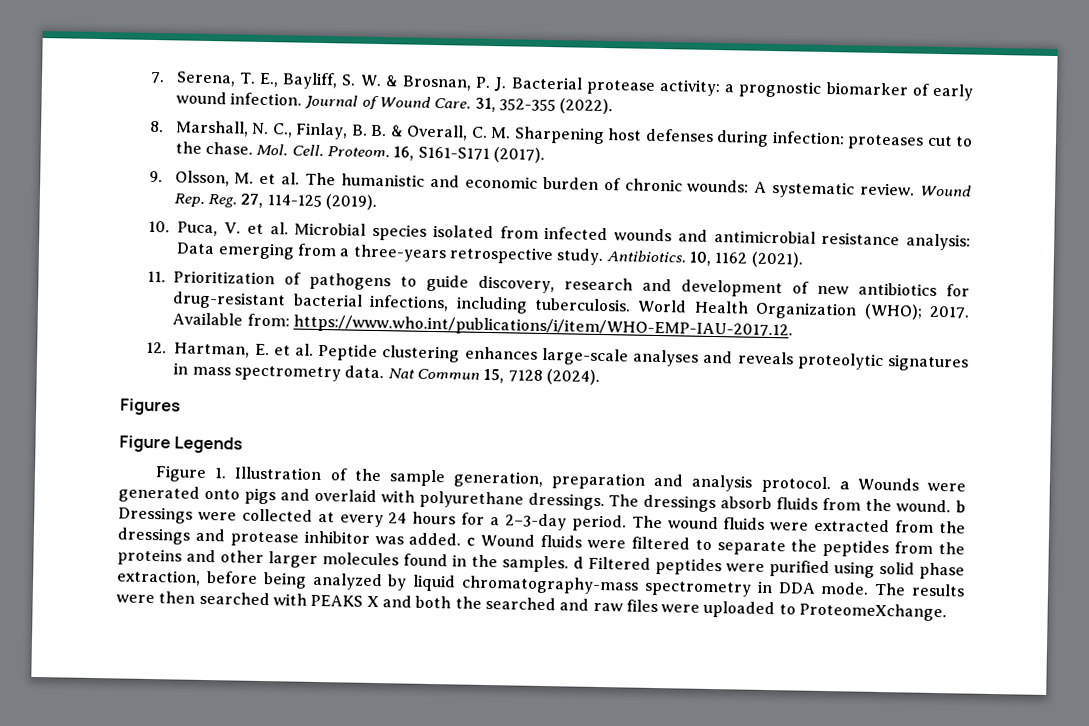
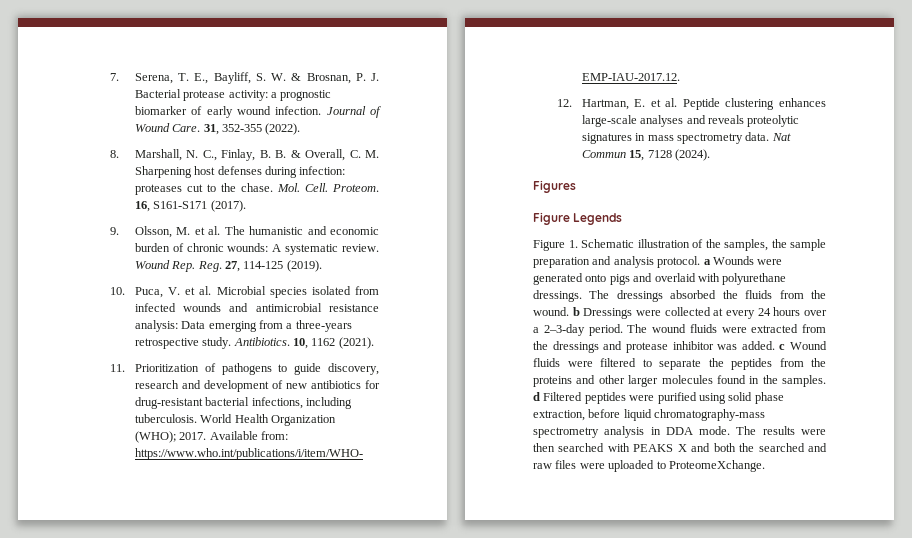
- Figure 1. Illustration of the sample generation, preparation and analysis protocol. a Wounds were generated onto pigs and overlaid with polyurethane dressings.
+ Figure 1. Schematic illustration of the samples, the sample preparation and analysis protocol. a Wounds were generated onto pigs and overlaid with polyurethane dressings.
- The dressings absorb fluids from the wound. b Dressings were collected at every 24 hours for a 2–3-day period.
+ The dressings absorbed the fluids from the wound. b Dressings were collected at every 24 hours over a 2–3-day period.
- The wound fluids were extracted from the dressings and protease inhibitor was added. c Wound fluids were filtered to separate the peptides from the proteins and other larger molecules found in the samples. d Filtered peptides were purified using solid phase extraction, before being analyzed by liquid chromatography-mass spectrometry in DDA mode.
+ The wound fluids were extracted from the dressings and protease inhibitor was added. c Wound fluids were filtered to separate the peptides from the proteins and other larger molecules found in the samples. d Filtered peptides were purified using solid phase extraction, before liquid chromatography-mass spectrometry analysis in DDA mode.

